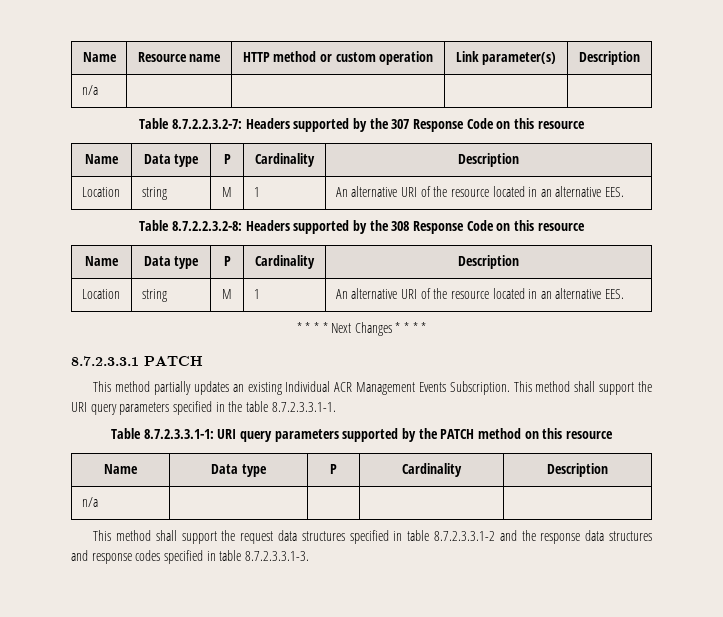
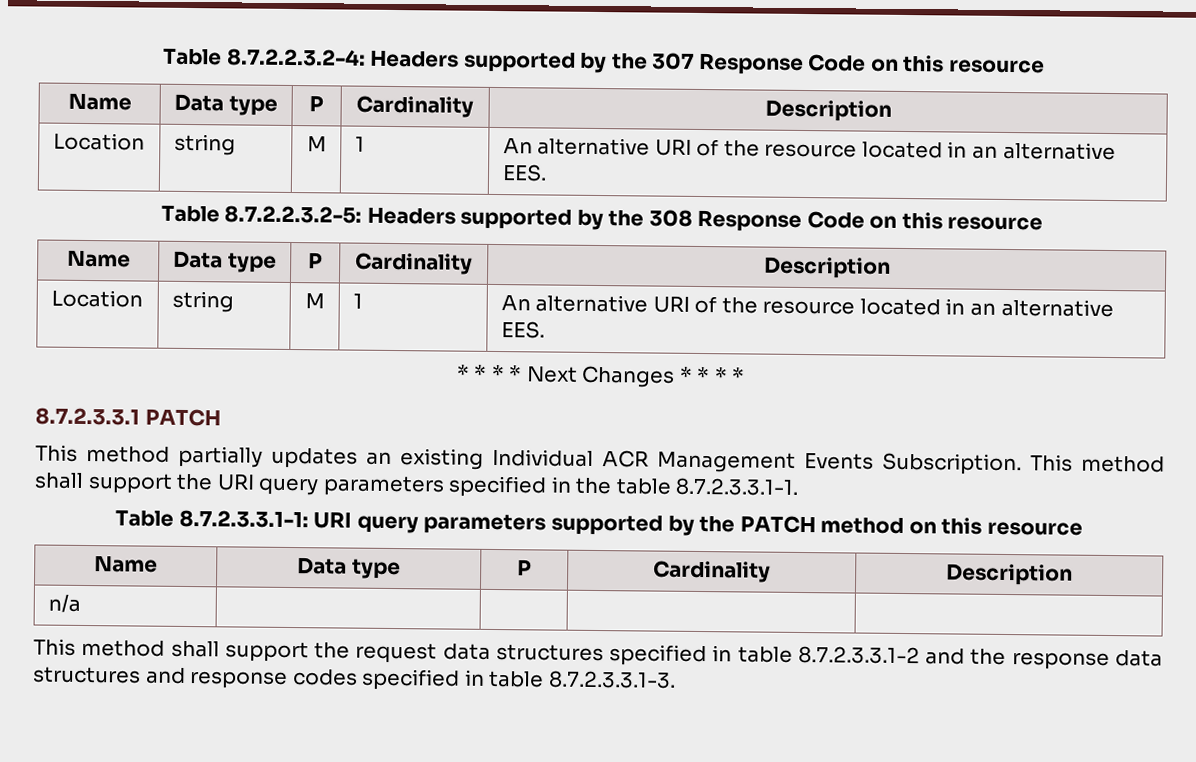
- Name | Resource name | HTTP method or custom operation | Link parameter(s) | Description
- n/a | | | |
- Table 8.7.2.2.3.2-7: Headers supported by the 307 Response Code on this resource
+ Table 8.7.2.2.3.2-4: Headers supported by the 307 Response Code on this resource
- Table 8.7.2.2.3.2-8: Headers supported by the 308 Response Code on this resource
+ Table 8.7.2.2.3.2-5: Headers supported by the 308 Response Code on this resource

